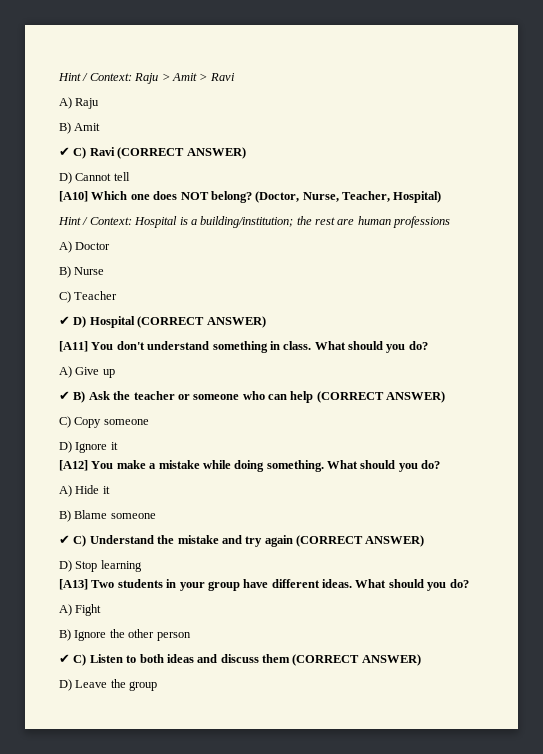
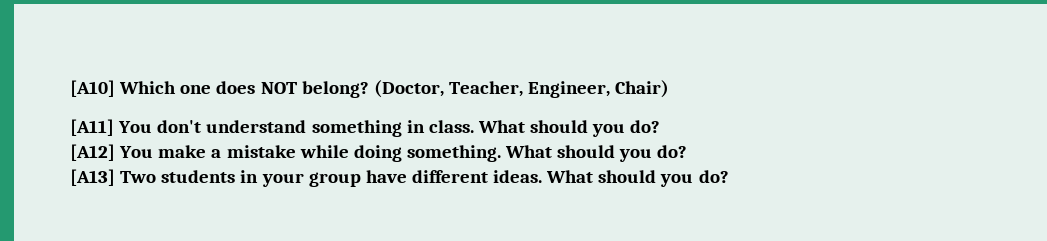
- Hint / Context: Raju > Amit > Ravi
- A) Raju
- B) Amit
- ✔ C) Ravi (CORRECT ANSWER)
- D) Cannot tell
- (Doctor, Nurse, Teacher, Hospital)
- Hint / Context: Hospital is a building/institution; the rest are human professions
- A) Doctor
- B) Nurse
- C) Teacher
- ✔ D) Hospital (CORRECT ANSWER)
+ (Doctor, Teacher, Engineer, Chair)
- A) Give up
- ✔ B) Ask the teacher or someone who can help (CORRECT ANSWER)
- C) Copy someone
- D) Ignore it
- A) Hide it
- B) Blame someone
- ✔ C) Understand the mistake and try again (CORRECT ANSWER)
- D) Stop learning
- A) Fight
- B) Ignore the other person
- ✔ C) Listen to both ideas and discuss them (CORRECT ANSWER)
- D) Leave the group

